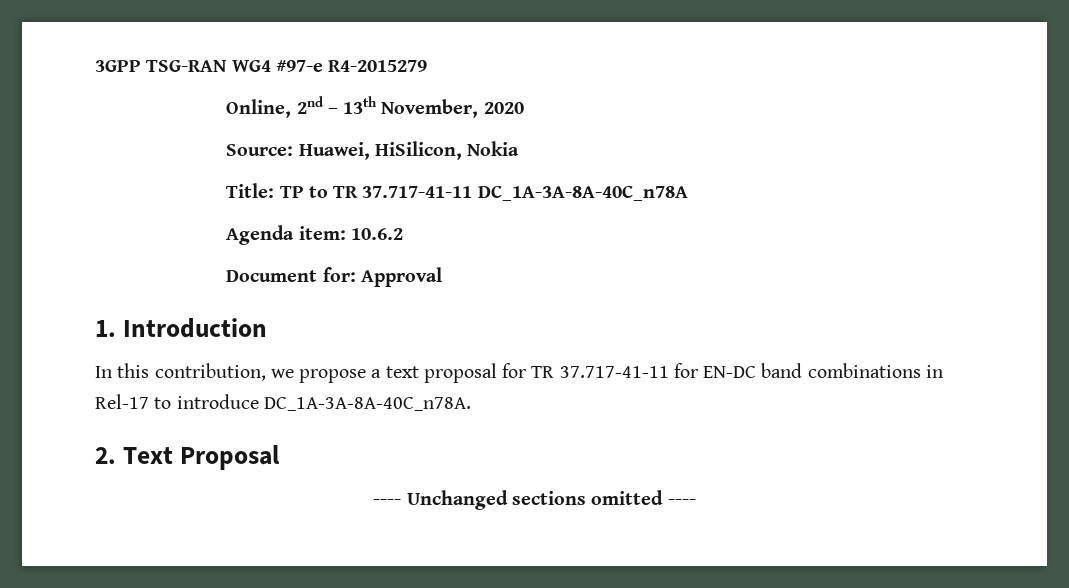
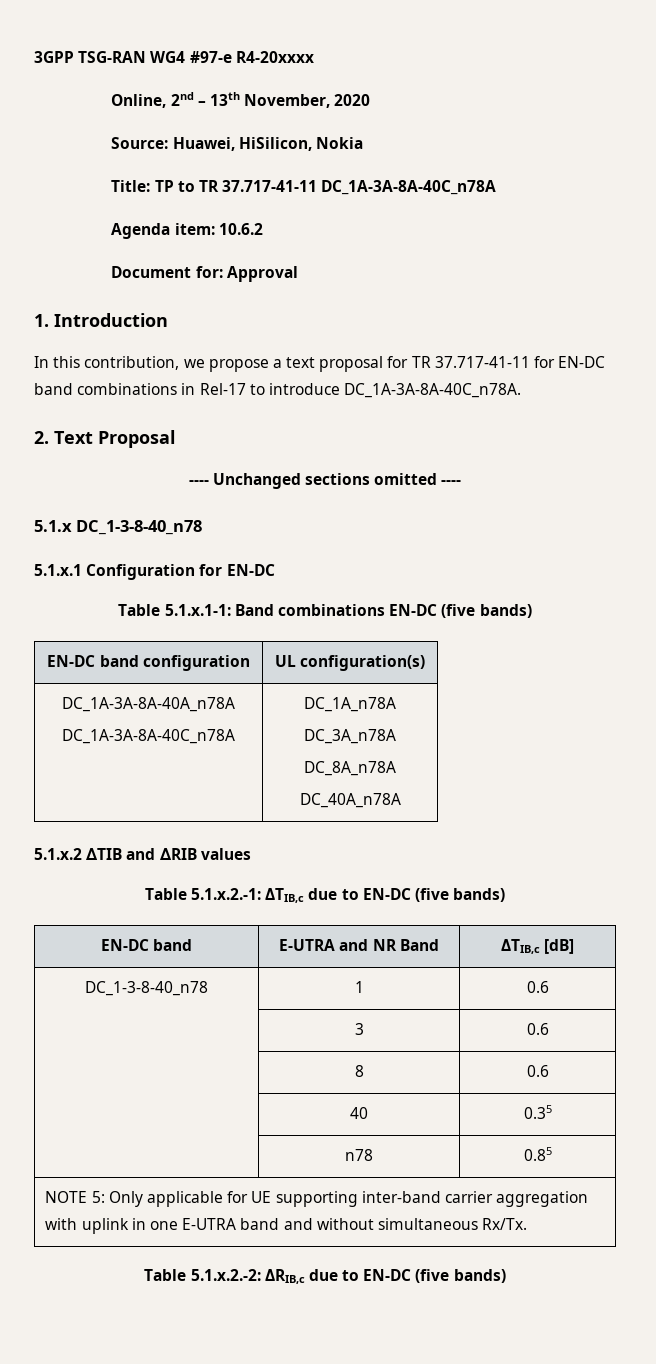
- 3GPP TSG-RAN WG4 #97-e R4-2015279
+ 3GPP TSG-RAN WG4 #97-e R4-20xxxx
+ 5.1.x DC_1-3-8-40_n78
+ 5.1.x.1 Configuration for EN-DC
+ Table 5.1.x.1-1: Band combinations EN-DC (five bands)
+ EN-DC band configuration | UL configuration(s)
+ DC_1A-3A-8A-40A_n78A
+ DC_1A-3A-8A-40C_n78A | DC_1A_n78A
+ DC_3A_n78A
+ DC_8A_n78A
+ DC_40A_n78A
+ 5.1.x.2 ∆TIB and ∆RIB values
+ Table 5.1.x.2.-1: ΔTIB,c due to EN-DC (five bands)
+ EN-DC band | E-UTRA and NR Band | ΔTIB,c [dB]
+ DC_1-3-8-40_n78 | 1 | 0.6
+ | 3 | 0.6
+ | 8 | 0.6
+ | 40 | 0.35
+ | n78 | 0.85
+ NOTE 5: Only applicable for UE supporting inter-band carrier aggregation with uplink in one E-UTRA band and without simultaneous Rx/Tx.
+ Table 5.1.x.2.-2: ΔRIB,c due to EN-DC (five bands)

